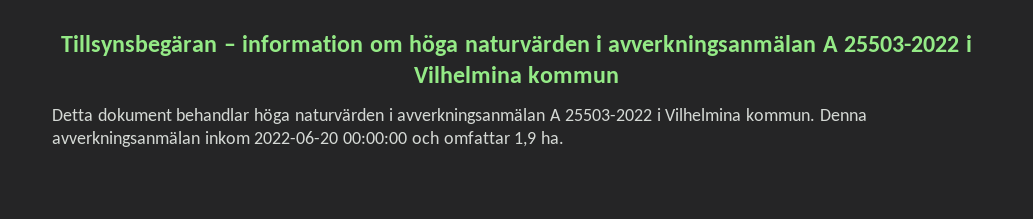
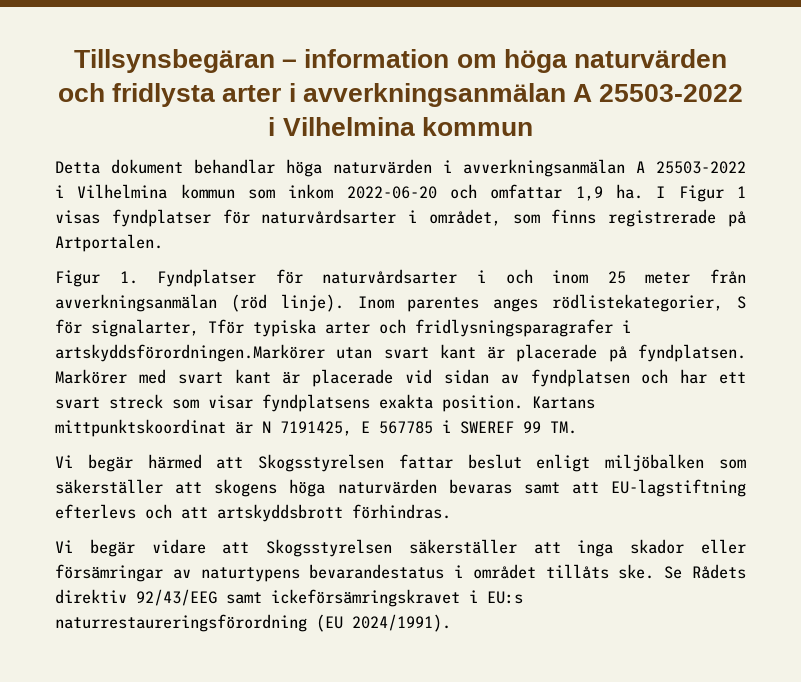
- Tillsynsbegäran – information om höga naturvärden i avverkningsanmälan A 25503-2022 i Vilhelmina kommun
+ Tillsynsbegäran – information om höga naturvärden och fridlysta arter i avverkningsanmälan A 25503-2022 i Vilhelmina kommun
- Detta dokument behandlar höga naturvärden i avverkningsanmälan A 25503-2022 i Vilhelmina kommun. Denna avverkningsanmälan inkom 2022-06-20 00:00:00 och omfattar 1,9 ha.
+ Detta dokument behandlar höga naturvärden i avverkningsanmälan A 25503-2022 i Vilhelmina kommun som inkom 2022-06-20 och omfattar 1,9 ha.
+ I Figur 1 visas fyndplatser för naturvårdsarter i området, som finns registrerade på Artportalen.
+ Figur 1. Fyndplatser för naturvårdsarter i och inom 25 meter från avverkningsanmälan (röd linje). Inom parentes anges rödlistekategorier, S för signalarter, Tför typiska arter och fridlysningsparagrafer i artskyddsförordningen.Markörer utan svart kant är placerade på fyndplatsen. Markörer med svart kant är placerade vid sidan av fyndplatsen och har ett svart streck som visar fyndplatsens exakta position. Kartans mittpunktskoordinat är N 7191425, E 567785 i SWEREF 99 TM.
+ Vi begär härmed att Skogsstyrelsen fattar beslut enligt miljöbalken som säkerställer att skogens höga naturvärden bevaras samt att EU-lagstiftning efterlevs och att artskyddsbrott förhindras.
+ Vi begär vidare att Skogsstyrelsen säkerställer att inga skador eller försämringar av naturtypens bevarandestatus i området tillåts ske. Se Rådets direktiv 92/43/EEG samt ickeförsämringskravet i EU:s naturrestaureringsförordning (EU 2024/1991).

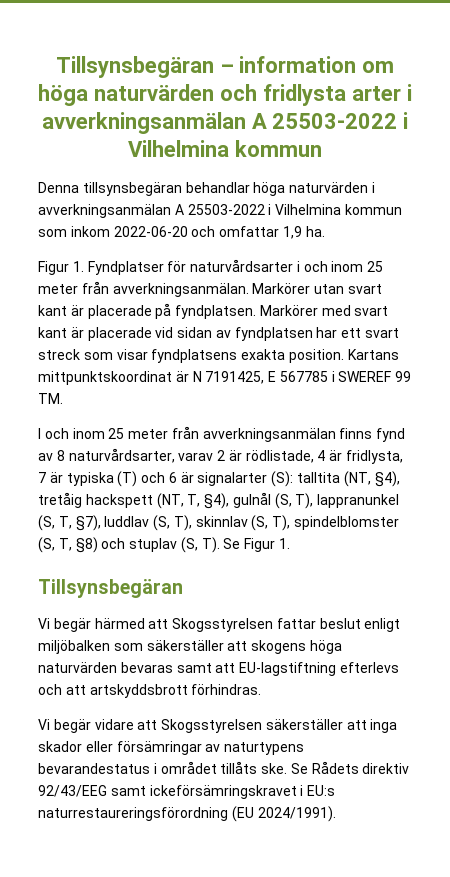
- Detta dokument behandlar höga naturvärden i avverkningsanmälan A 25503-2022 i Vilhelmina kommun som inkom 2022-06-20 och omfattar 1,9 ha. I Figur 1 visas fyndplatser för naturvårdsarter i området, som finns registrerade på Artportalen.
+ Denna tillsynsbegäran behandlar höga naturvärden i avverkningsanmälan A 25503-2022 i Vilhelmina kommun som inkom 2022-06-20 och omfattar 1,9 ha.
- Figur 1. Fyndplatser för naturvårdsarter i och inom 25 meter från avverkningsanmälan (röd linje). Inom parentes anges rödlistekategorier, S för signalarter, Tför typiska arter och fridlysningsparagrafer i artskyddsförordningen.Markörer utan svart kant är placerade på fyndplatsen.
+ Figur 1. Fyndplatser för naturvårdsarter i och inom 25 meter från avverkningsanmälan. Markörer utan svart kant är placerade på fyndplatsen.
- Markörer med svart kant är placerade vid sidan av fyndplatsen och har ett svart streck som visar fyndplatsens exakta position.
+ Markörer med svart kant är placerade vid sidan av fyndplatsen har ett svart streck som visar fyndplatsens exakta position.
+ I och inom 25 meter från avverkningsanmälan finns fynd av 8 naturvårdsarter, varav 2 är rödlistade, 4 är fridlysta, 7 är typiska (T) och 6 är signalarter (S): talltita (NT, §4), tretåig hackspett (NT, T, §4), gulnål (S, T), lappranunkel (S, T, §7), luddlav (S, T), skinnlav (S, T), spindelblomster (S, T, §8) och stuplav (S, T). Se Figur 1.
+ Tillsynsbegäran

